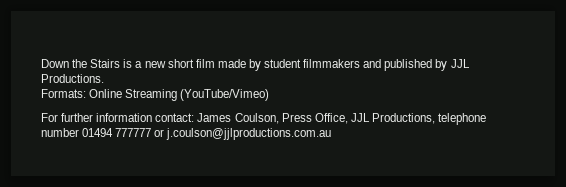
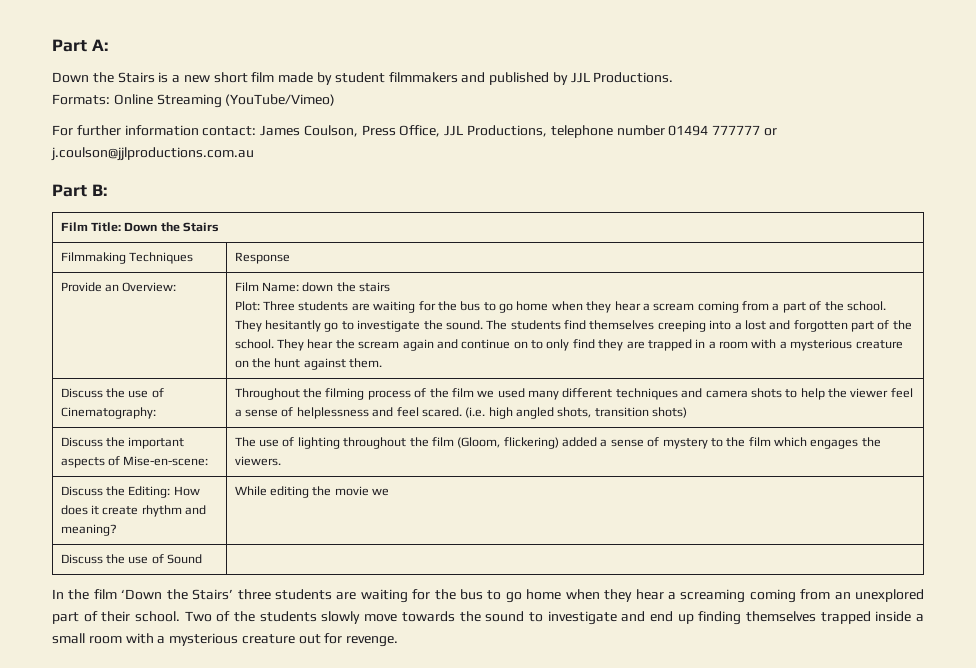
+ Part A:
+ Part B:
+ Film Title: Down the Stairs
+ Filmmaking Techniques | Response
+ Provide an Overview: | Film Name: down the stairs
+ Plot: Three students are waiting for the bus to go home when they hear a scream coming from a part of the school. They hesitantly go to investigate the sound. The students find themselves creeping into a lost and forgotten part of the school. They hear the scream again and continue on to only find they are trapped in a room with a mysterious creature on the hunt against them.
+ Discuss the use of Cinematography: | Throughout the filming process of the film we used many different techniques and camera shots to help the viewer feel a sense of helplessness and feel scared. (i.e. high angled shots, transition shots)
+ Discuss the important aspects of Mise-en-scene: | The use of lighting throughout the film (Gloom, flickering) added a sense of mystery to the film which engages the viewers.
+ Discuss the Editing: How does it create rhythm and meaning? | While editing the movie we
+ Discuss the use of Sound |
+ In the film ‘Down the Stairs’ three students are waiting for the bus to go home when they hear a screaming coming from an unexplored part of their school. Two of the students slowly move towards the sound to investigate and end up finding themselves trapped inside a small room with a mysterious creature out for revenge.

